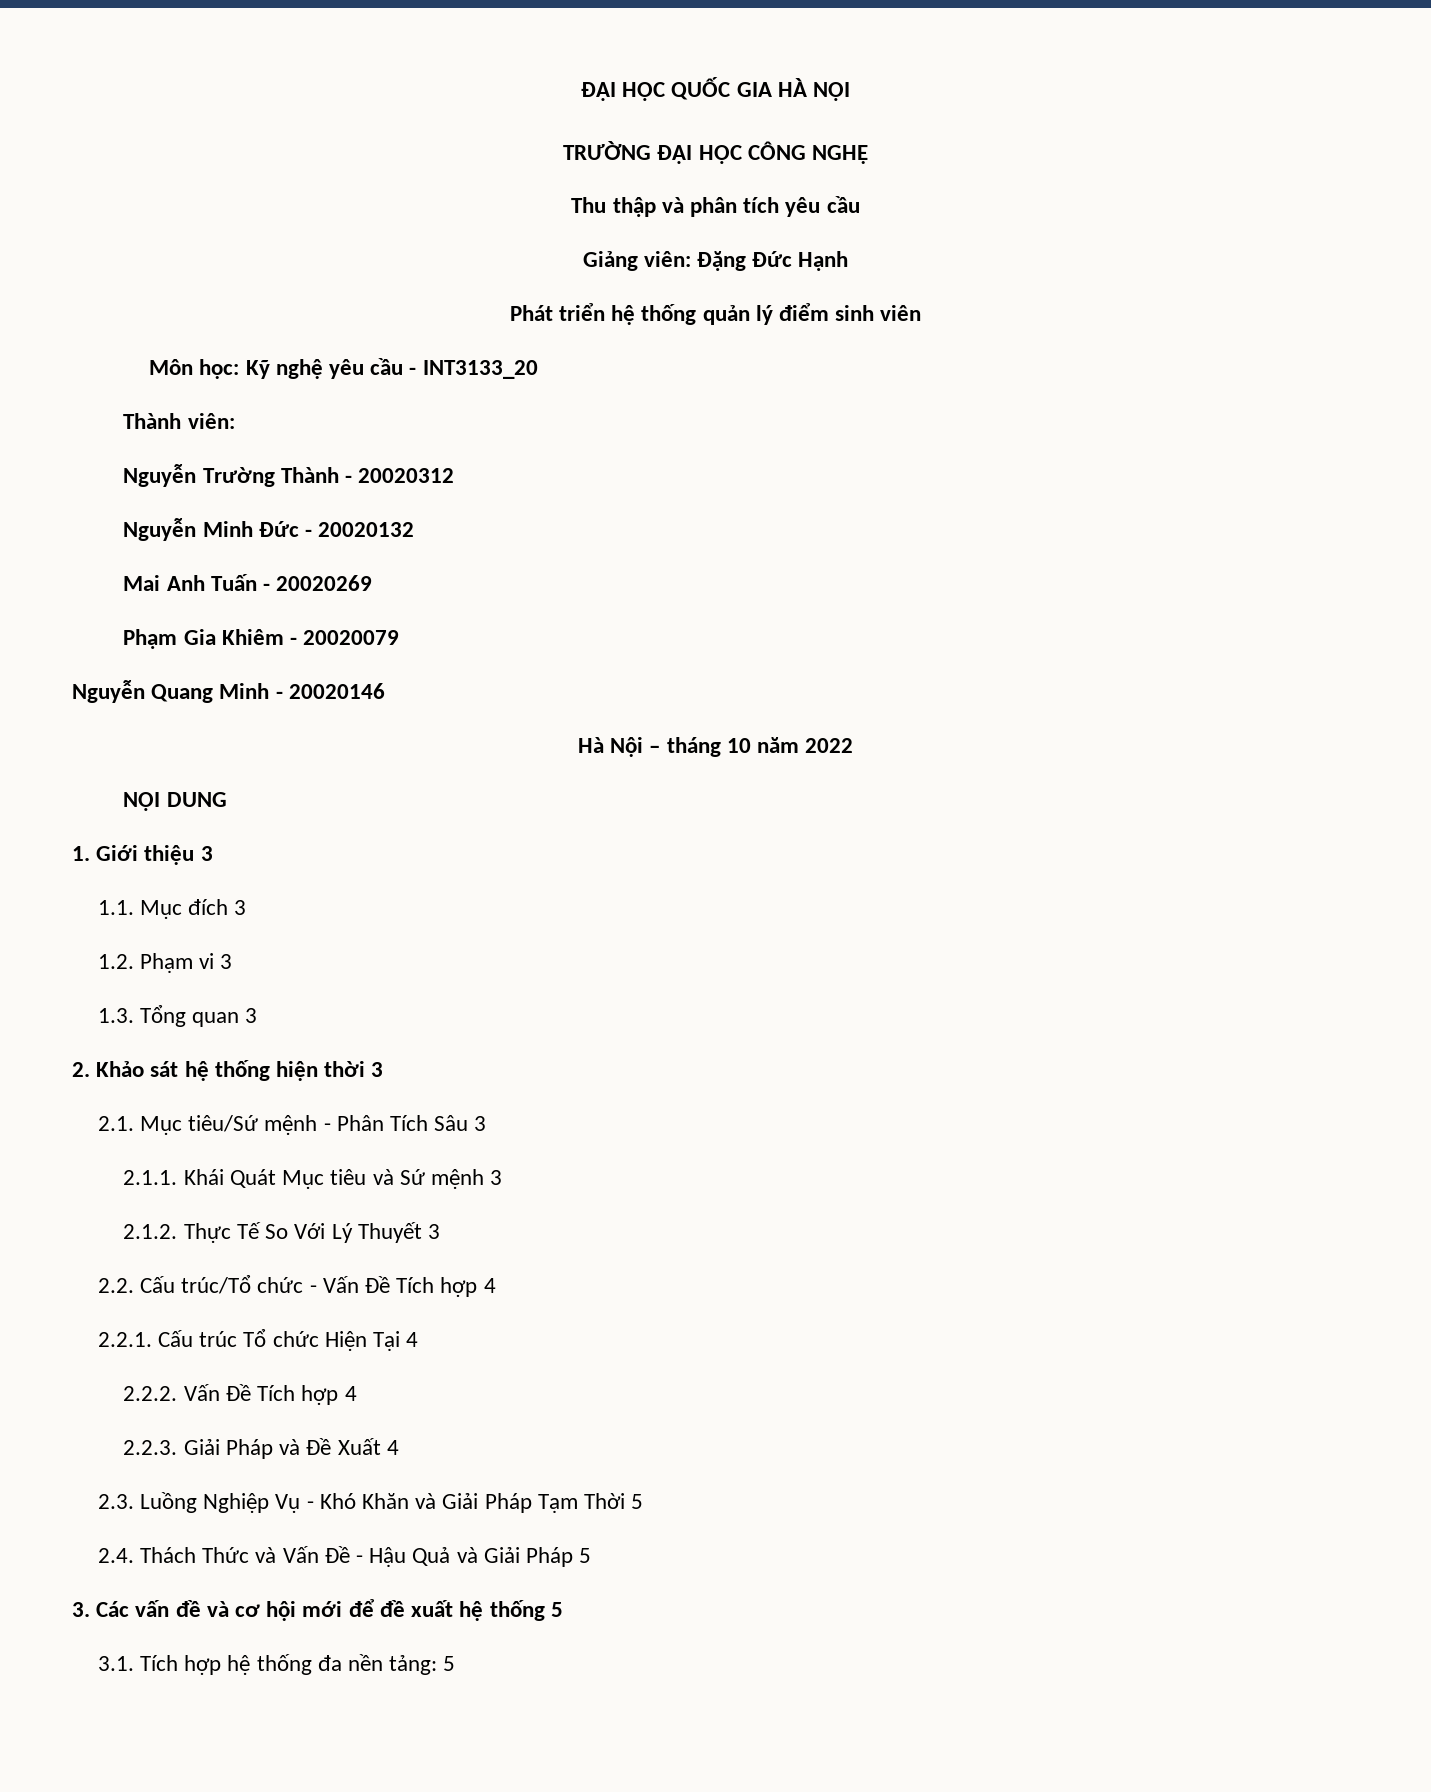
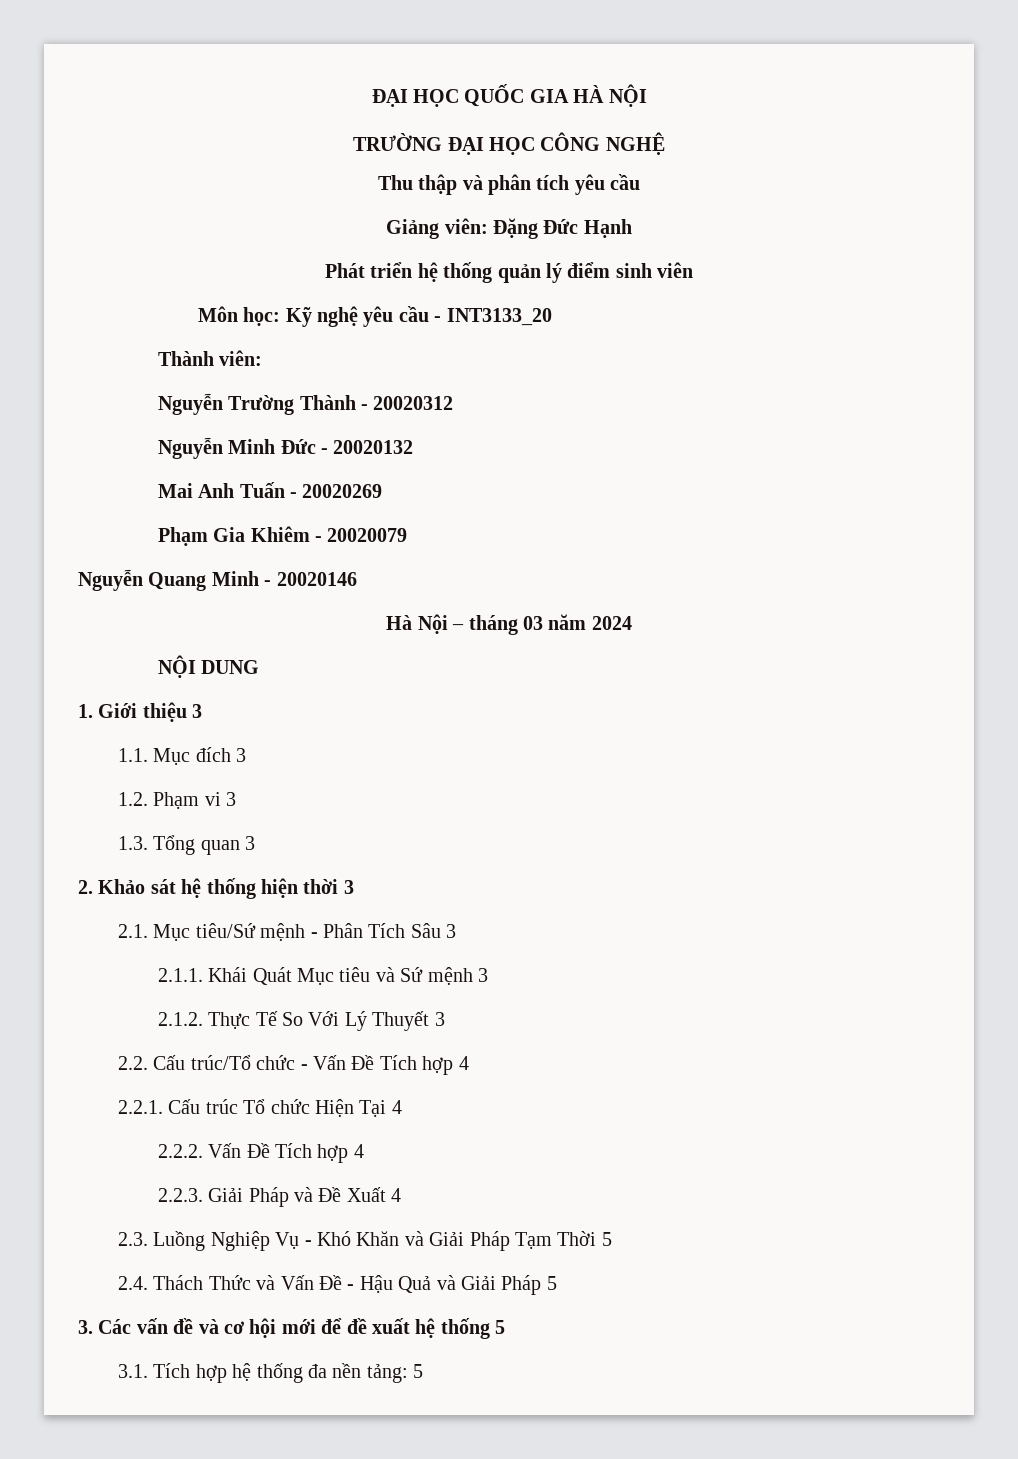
- Hà Nội – tháng 10 năm 2022
+ Hà Nội – tháng 03 năm 2024

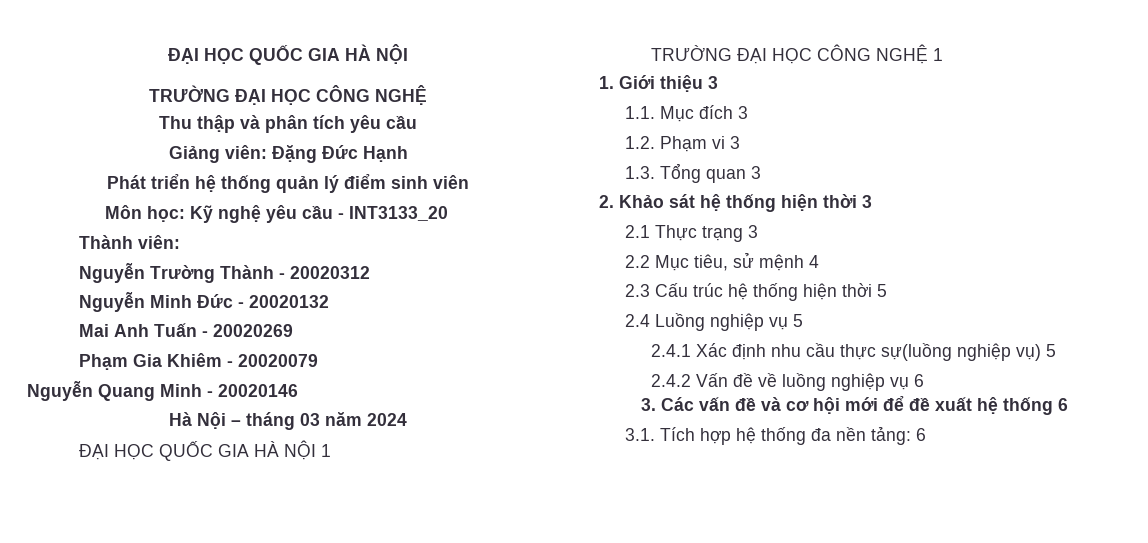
- NỘI DUNG
+ ĐẠI HỌC QUỐC GIA HÀ NỘI 1
+ TRƯỜNG ĐẠI HỌC CÔNG NGHỆ 1
- 2.1. Mục tiêu/Sứ mệnh - Phân Tích Sâu 3
- 2.1.1. Khái Quát Mục tiêu và Sứ mệnh 3
- 2.1.2. Thực Tế So Với Lý Thuyết 3
- 2.2. Cấu trúc/Tổ chức - Vấn Đề Tích hợp 4
- 2.2.1. Cấu trúc Tổ chức Hiện Tại 4
- 2.2.2. Vấn Đề Tích hợp 4
- 2.2.3. Giải Pháp và Đề Xuất 4
- 2.3. Luồng Nghiệp Vụ - Khó Khăn và Giải Pháp Tạm Thời 5
- 2.4. Thách Thức và Vấn Đề - Hậu Quả và Giải Pháp 5
+ 2.1 Thực trạng 3
+ 2.2 Mục tiêu, sử mệnh 4
+ 2.3 Cấu trúc hệ thống hiện thời 5
+ 2.4 Luồng nghiệp vụ 5
+ 2.4.1 Xác định nhu cầu thực sự(luồng nghiệp vụ) 5
+ 2.4.2 Vấn đề về luồng nghiệp vụ 6
- 3. Các vấn đề và cơ hội mới để đề xuất hệ thống 5
+ 3. Các vấn đề và cơ hội mới để đề xuất hệ thống 6
- 3.1. Tích hợp hệ thống đa nền tảng: 5
+ 3.1. Tích hợp hệ thống đa nền tảng: 6

